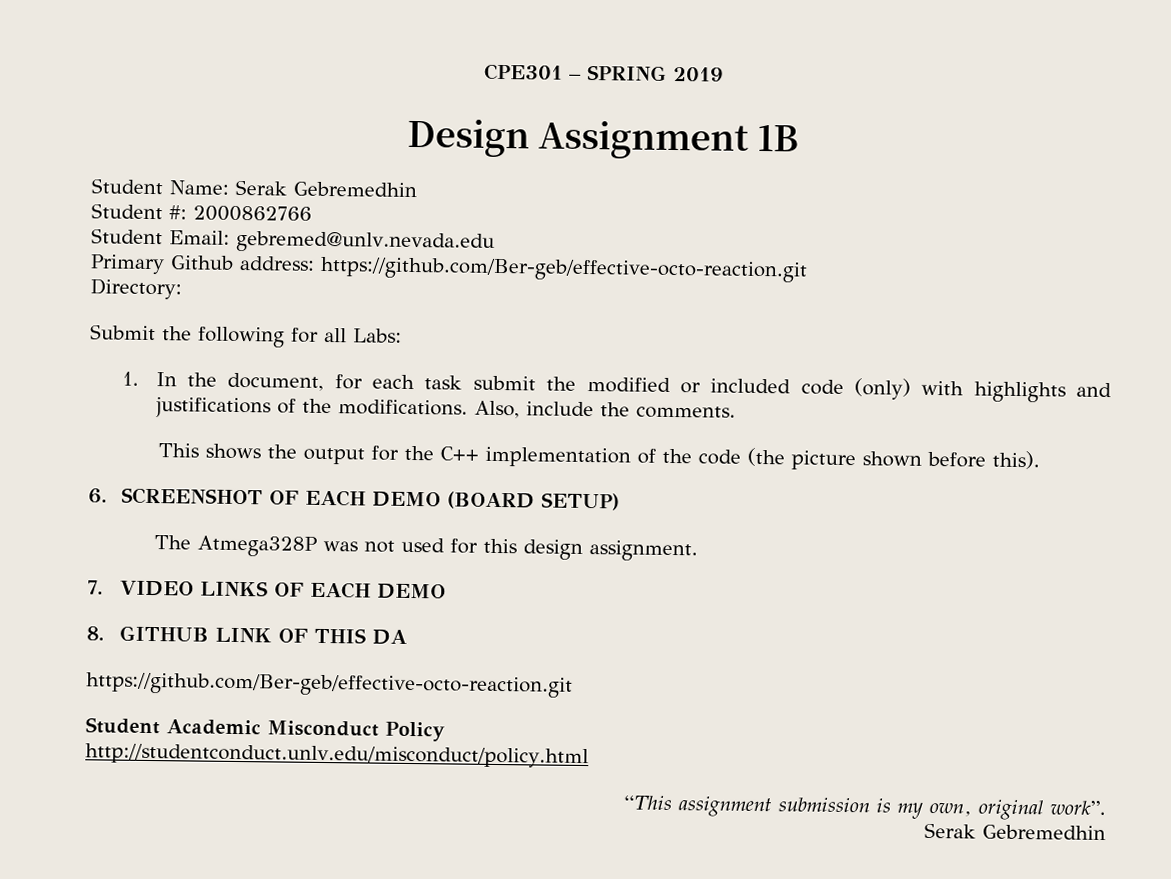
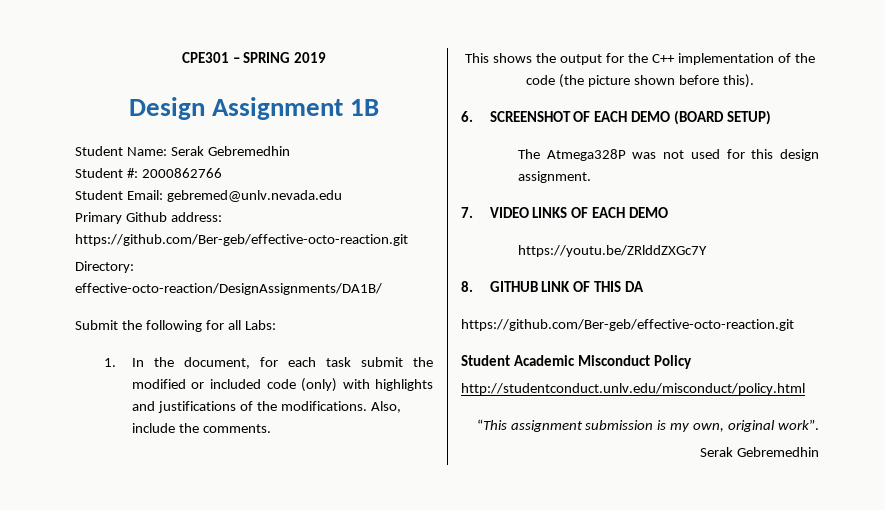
- Directory:
+ Directory: effective-octo-reaction/DesignAssignments/DA1B/
+ https://youtu.be/ZRlddZXGc7Y

